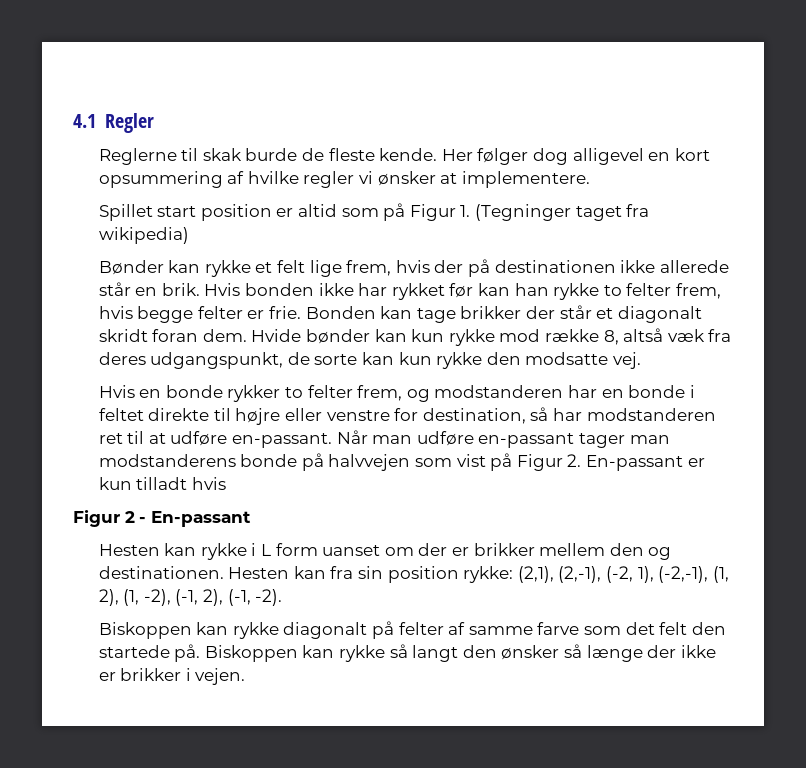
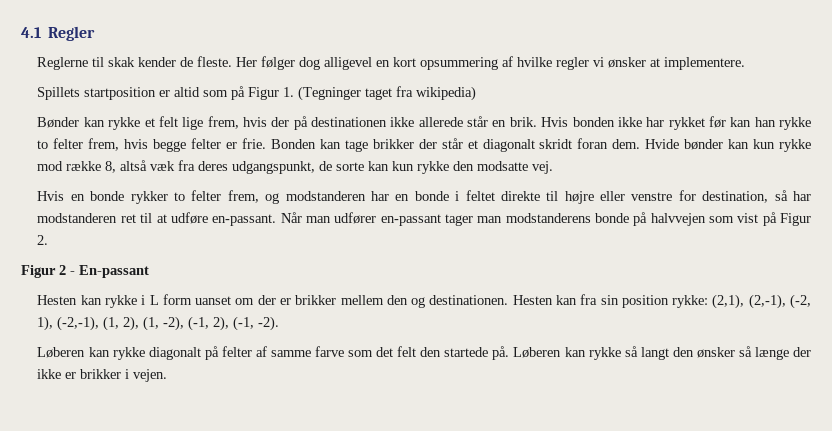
- Reglerne til skak burde de fleste kende.
+ Reglerne til skak kender de fleste.
- Spillet start position er altid som på Figur 1. (Tegninger taget fra wikipedia)
+ Spillets startposition er altid som på Figur 1. (Tegninger taget fra wikipedia)
- Når man udføre en-passant tager man modstanderens bonde på halvvejen som vist på Figur 2. En-passant er kun tilladt hvis
+ Når man udfører en-passant tager man modstanderens bonde på halvvejen som vist på Figur 2.
- Biskoppen kan rykke diagonalt på felter af samme farve som det felt den startede på.
+ Løberen kan rykke diagonalt på felter af samme farve som det felt den startede på.
- Biskoppen kan rykke så langt den ønsker så længe der ikke er brikker i vejen.
+ Løberen kan rykke så langt den ønsker så længe der ikke er brikker i vejen.

